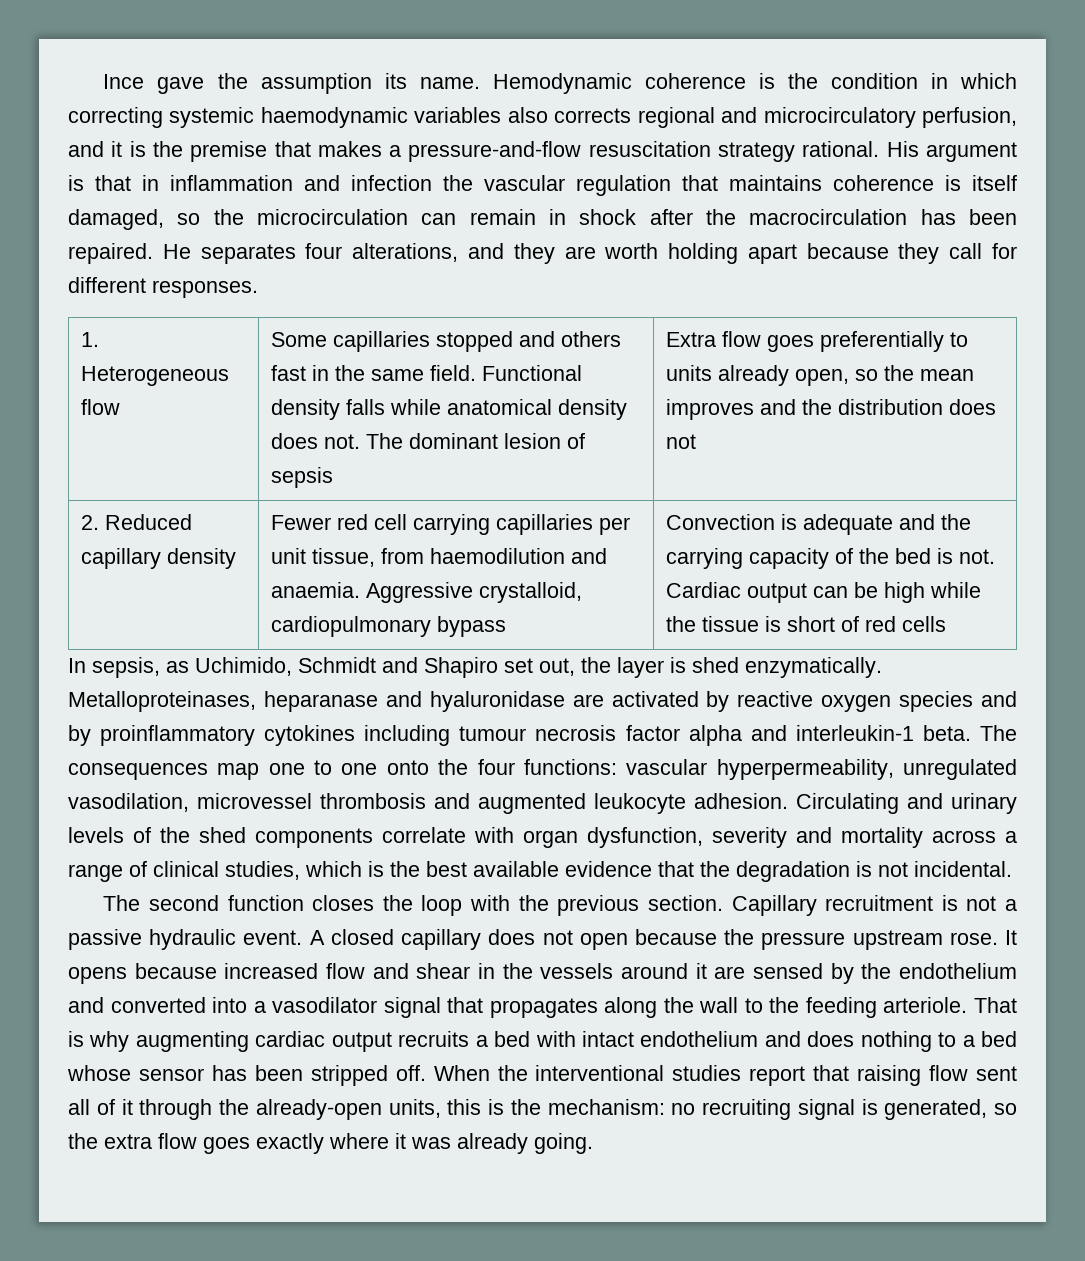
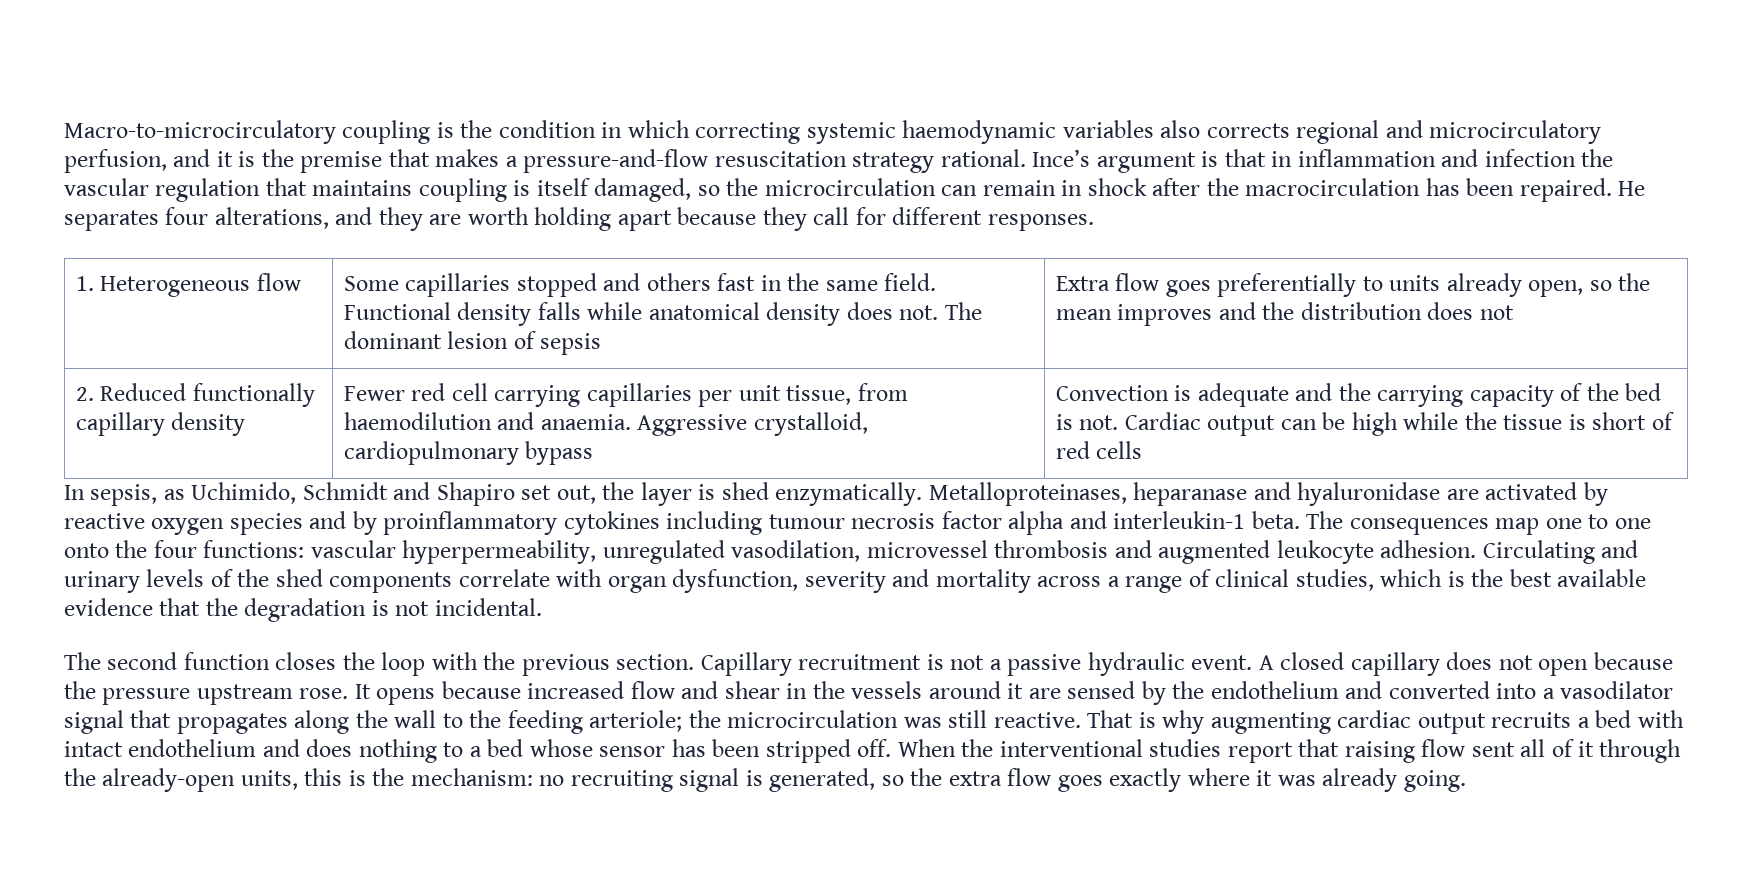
- Ince gave the assumption its name. Hemodynamic coherence is the condition in which correcting systemic haemodynamic variables also corrects regional and microcirculatory perfusion, and it is the premise that makes a pressure-and-flow resuscitation strategy rational.
+ Macro-to-microcirculatory coupling is the condition in which correcting systemic haemodynamic variables also corrects regional and microcirculatory perfusion, and it is the premise that makes a pressure-and-flow resuscitation strategy rational.
- His argument is that in inflammation and infection the vascular regulation that maintains coherence is itself damaged, so the microcirculation can remain in shock after the macrocirculation has been repaired.
+ Ince’s argument is that in inflammation and infection the vascular regulation that maintains coupling is itself damaged, so the microcirculation can remain in shock after the macrocirculation has been repaired.
- 2. Reduced capillary density
+ 2. Reduced functionally capillary density
- It opens because increased flow and shear in the vessels around it are sensed by the endothelium and converted into a vasodilator signal that propagates along the wall to the feeding arteriole.
+ It opens because increased flow and shear in the vessels around it are sensed by the endothelium and converted into a vasodilator signal that propagates along the wall to the feeding arteriole; the microcirculation was still reactive.

